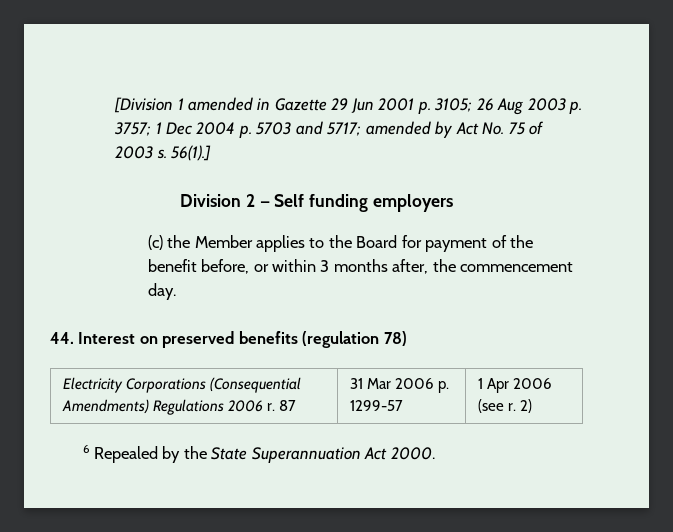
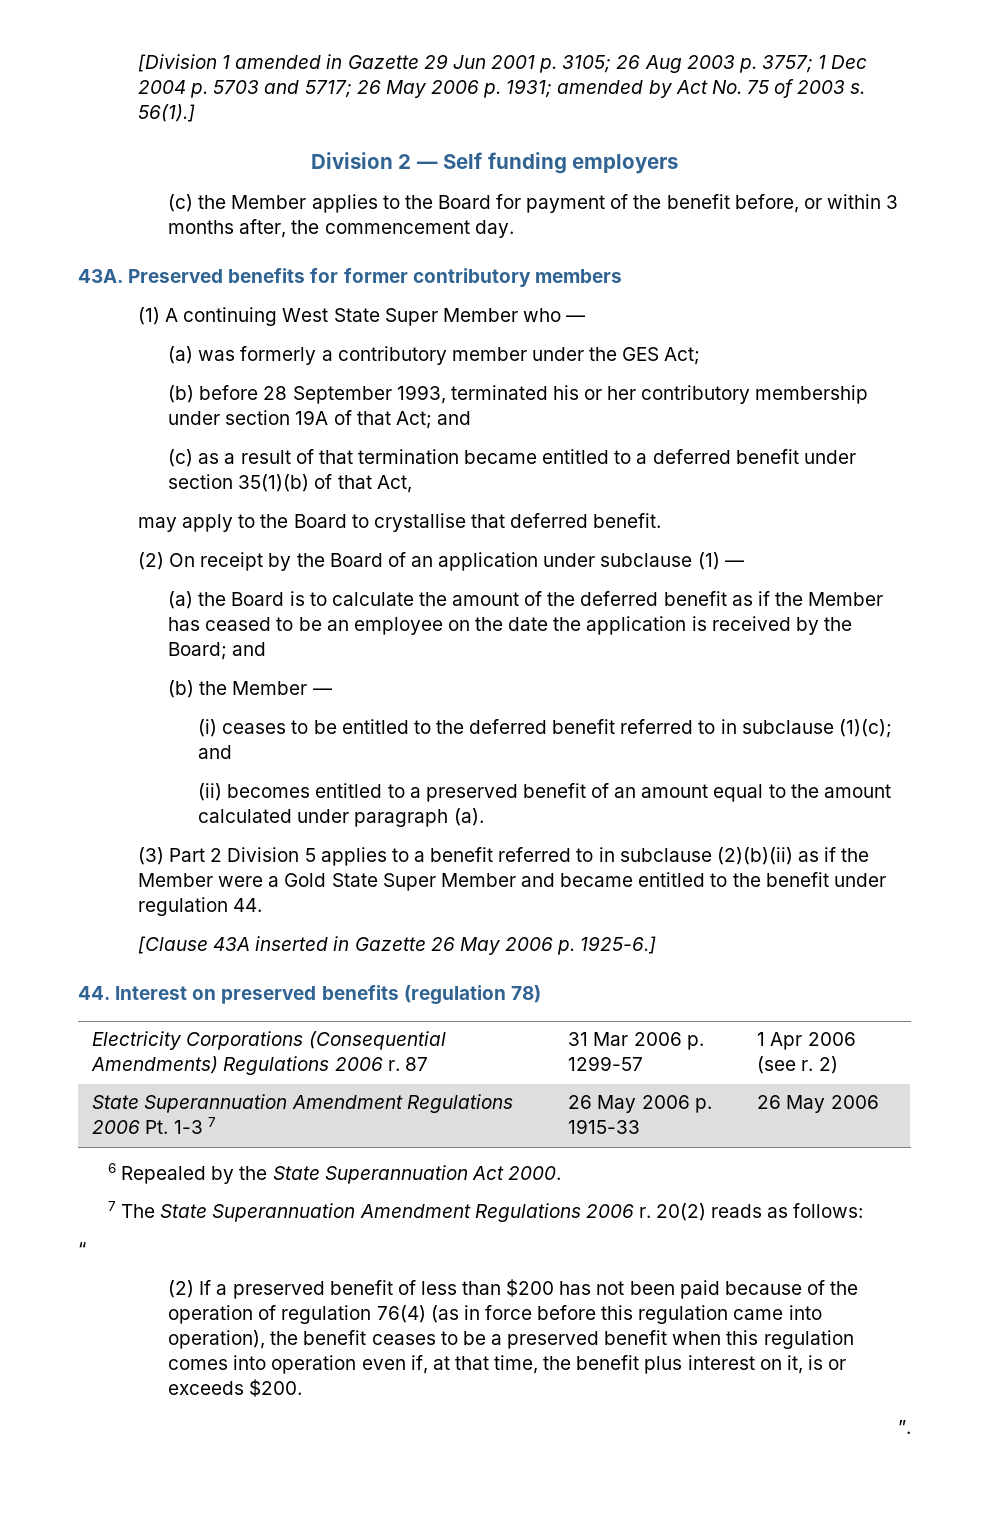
- [Division 1 amended in Gazette 29 Jun 2001 p. 3105; 26 Aug 2003 p. 3757; 1 Dec 2004 p. 5703 and 5717; amended by Act No. 75 of 2003 s.
+ [Division 1 amended in Gazette 29 Jun 2001 p. 3105; 26 Aug 2003 p. 3757; 1 Dec 2004 p. 5703 and 5717; 26 May 2006 p. 1931; amended by Act No. 75 of 2003 s.
+ 43A. Preserved benefits for former contributory members
+ (1) A continuing West State Super Member who —
+ (a) was formerly a contributory member under the GES Act;
+ (b) before 28 September 1993, terminated his or her contributory membership under section 19A of that Act; and
+ (c) as a result of that termination became entitled to a deferred benefit under section 35(1)(b) of that Act,
+ may apply to the Board to crystallise that deferred benefit.
+ (2) On receipt by the Board of an application under subclause (1) —
+ (a) the Board is to calculate the amount of the deferred benefit as if the Member has ceased to be an employee on the date the application is received by the Board; and
+ (b) the Member —
+ (i) ceases to be entitled to the deferred benefit referred to in subclause (1)(c); and
+ (ii) becomes entitled to a preserved benefit of an amount equal to the amount calculated under paragraph (a).
+ (3) Part 2 Division 5 applies to a benefit referred to in subclause (2)(b)(ii) as if the Member were a Gold State Super Member and became entitled to the benefit under regulation 44.
+ [Clause 43A inserted in Gazette 26 May 2006 p. 1925-6.]
+ State Superannuation Amendment Regulations 2006 Pt. 1-3 7 | 26 May 2006 p. 1915-33 | 26 May 2006
+ 7 The State Superannuation Amendment Regulations 2006 r. 20(2) reads as follows:
+ “
+ (2) If a preserved benefit of less than $200 has not been paid because of the operation of regulation 76(4) (as in force before this regulation came into operation), the benefit ceases to be a preserved benefit when this regulation comes into operation even if, at that time, the benefit plus interest on it, is or exceeds $200.
+ ”.

